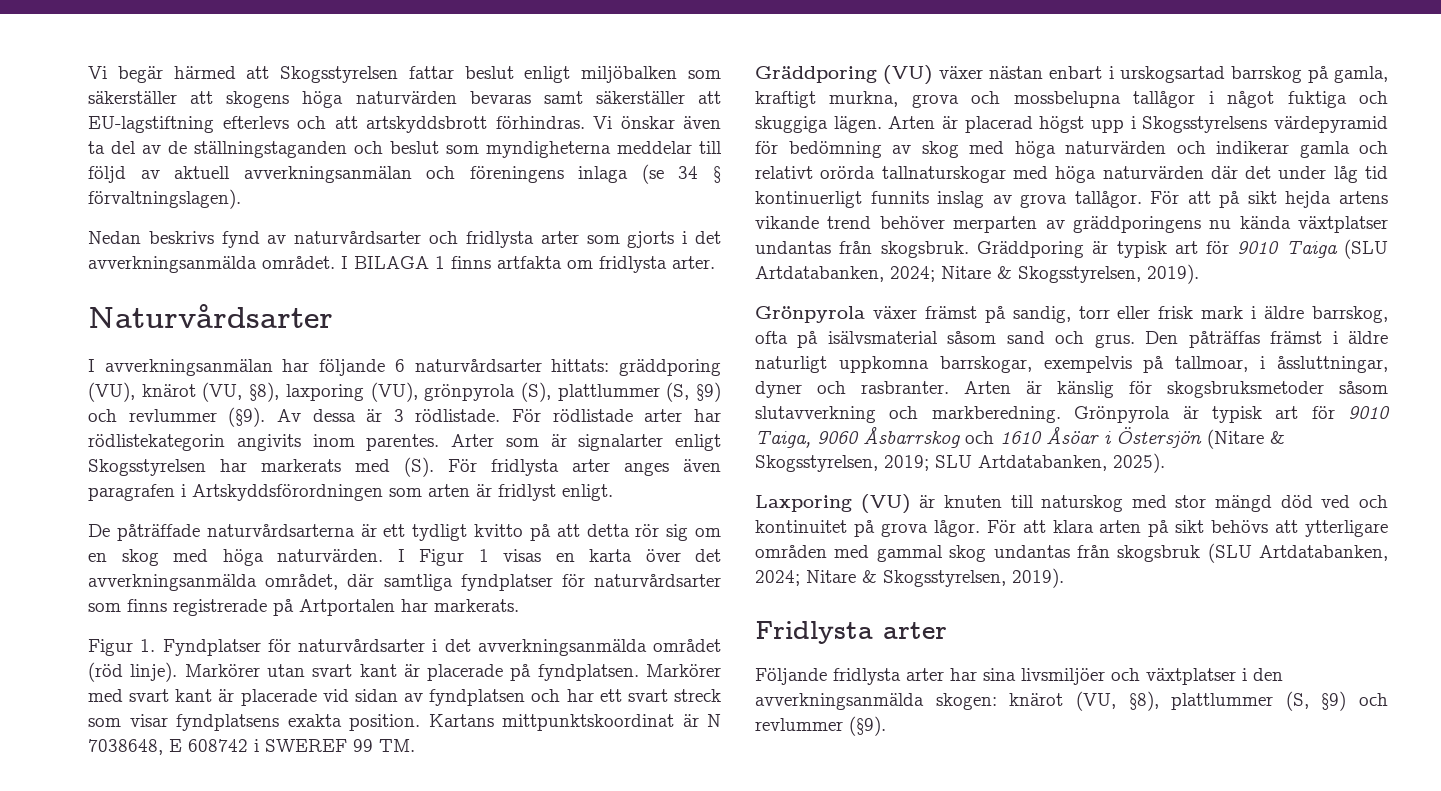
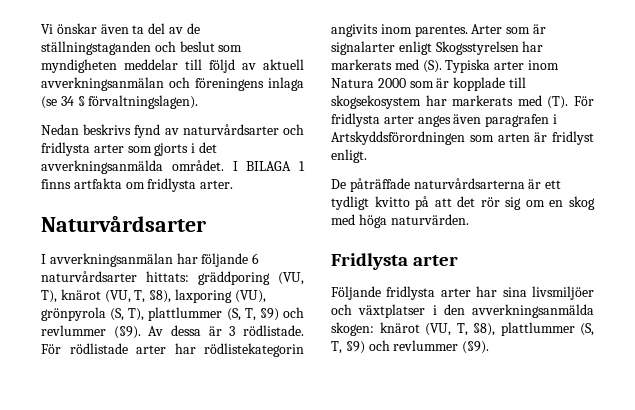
- Vi begär härmed att Skogsstyrelsen fattar beslut enligt miljöbalken som säkerställer att skogens höga naturvärden bevaras samt säkerställer att EU-lagstiftning efterlevs och att artskyddsbrott förhindras. Vi önskar även ta del av de ställningstaganden och beslut som myndigheterna meddelar till följd av aktuell avverkningsanmälan och föreningens inlaga (se 34 § förvaltningslagen).
+ Vi önskar även ta del av de ställningstaganden och beslut som myndigheten meddelar till följd av aktuell avverkningsanmälan och föreningens inlaga (se 34 § förvaltningslagen).
- I avverkningsanmälan har följande 6 naturvårdsarter hittats: gräddporing (VU), knärot (VU, §8), laxporing (VU), grönpyrola (S), plattlummer (S, §9) och revlummer (§9).
+ I avverkningsanmälan har följande 6 naturvårdsarter hittats: gräddporing (VU, T), knärot (VU, T, §8), laxporing (VU), grönpyrola (S, T), plattlummer (S, T, §9) och revlummer (§9).
- Arter som är signalarter enligt Skogsstyrelsen har markerats med (S). För fridlysta arter anges även paragrafen i Artskyddsförordningen som arten är fridlyst enligt.
+ Arter som är signalarter enligt Skogsstyrelsen har markerats med (S). Typiska arter inom Natura 2000 som är kopplade till skogsekosystem har markerats med (T). För fridlysta arter anges även paragrafen i Artskyddsförordningen som arten är fridlyst enligt.
- De påträffade naturvårdsarterna är ett tydligt kvitto på att detta rör sig om en skog med höga naturvärden. I Figur 1 visas en karta över det avverkningsanmälda området, där samtliga fyndplatser för naturvårdsarter som finns registrerade på Artportalen har markerats.
- Figur 1. Fyndplatser för naturvårdsarter i det avverkningsanmälda området (röd linje). Markörer utan svart kant är placerade på fyndplatsen. Markörer med svart kant är placerade vid sidan av fyndplatsen och har ett svart streck som visar fyndplatsens exakta position. Kartans mittpunktskoordinat är N 7038648, E 608742 i SWEREF 99 TM.
- Gräddporing (VU) växer nästan enbart i urskogsartad barrskog på gamla, kraftigt murkna, grova och mossbelupna tallågor i något fuktiga och skuggiga lägen. Arten är placerad högst upp i Skogsstyrelsens värdepyramid för bedömning av skog med höga naturvärden och indikerar gamla och relativt orörda tallnaturskogar med höga naturvärden där det under låg tid kontinuerligt funnits inslag av grova tallågor. För att på sikt hejda artens vikande trend behöver merparten av gräddporingens nu kända växtplatser undantas från skogsbruk. Gräddporing är typisk art för 9010 Taiga (SLU Artdatabanken, 2024; Nitare & Skogsstyrelsen, 2019).
- Grönpyrola växer främst på sandig, torr eller frisk mark i äldre barrskog, ofta på isälvsmaterial såsom sand och grus. Den påträffas främst i äldre naturligt uppkomna barrskogar, exempelvis på tallmoar, i åssluttningar, dyner och rasbranter. Arten är känslig för skogsbruksmetoder såsom slutavverkning och markberedning. Grönpyrola är typisk art för 9010 Taiga, 9060 Åsbarrskog och 1610 Åsöar i Östersjön (Nitare & Skogsstyrelsen, 2019; SLU Artdatabanken, 2025).
- Laxporing (VU) är knuten till naturskog med stor mängd död ved och kontinuitet på grova lågor. För att klara arten på sikt behövs att ytterligare områden med gammal skog undantas från skogsbruk (SLU Artdatabanken, 2024; Nitare & Skogsstyrelsen, 2019).
+ De påträffade naturvårdsarterna är ett tydligt kvitto på att det rör sig om en skog med höga naturvärden.
- Följande fridlysta arter har sina livsmiljöer och växtplatser i den avverkningsanmälda skogen: knärot (VU, §8), plattlummer (S, §9) och revlummer (§9).
+ Följande fridlysta arter har sina livsmiljöer och växtplatser i den avverkningsanmälda skogen: knärot (VU, T, §8), plattlummer (S, T, §9) och revlummer (§9).

